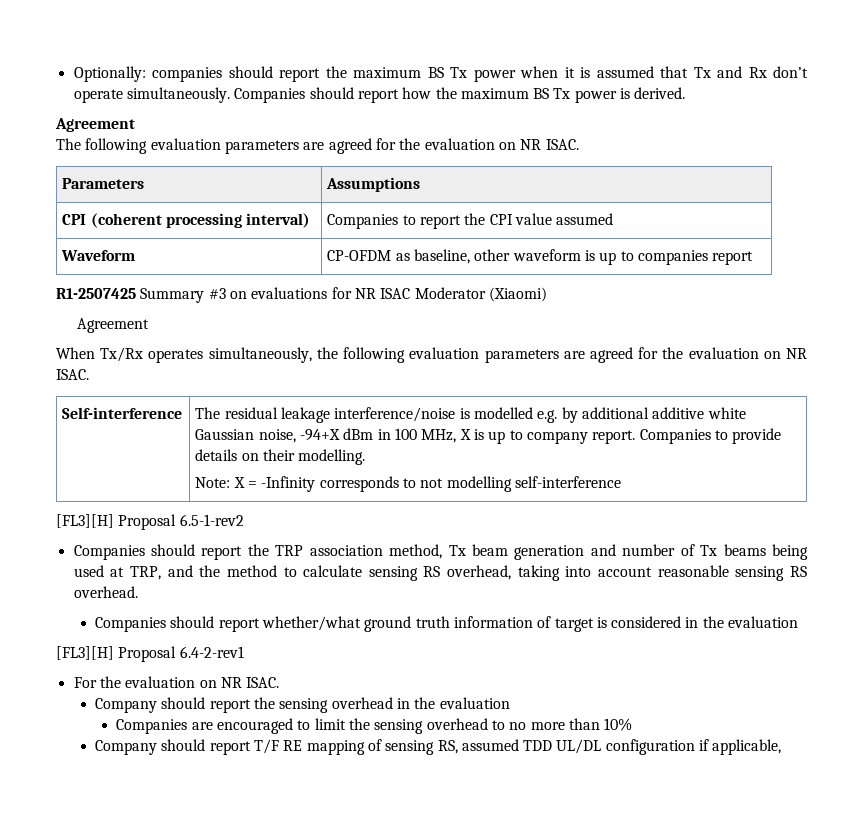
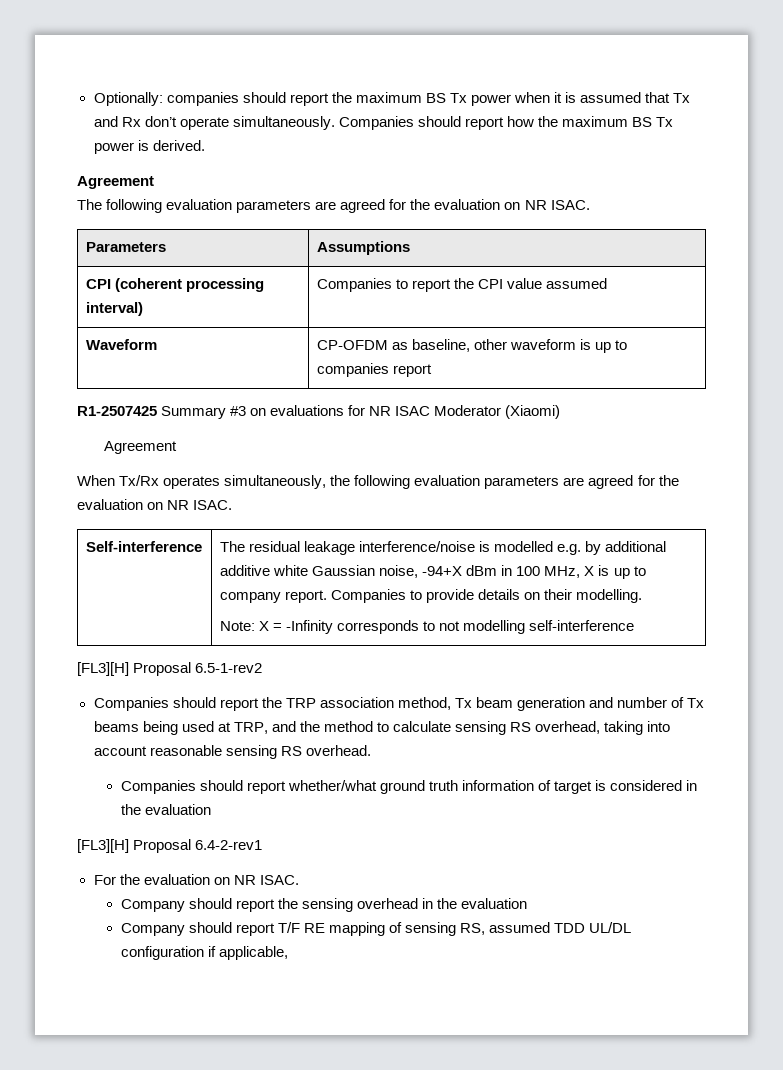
- Companies are encouraged to limit the sensing overhead to no more than 10%

